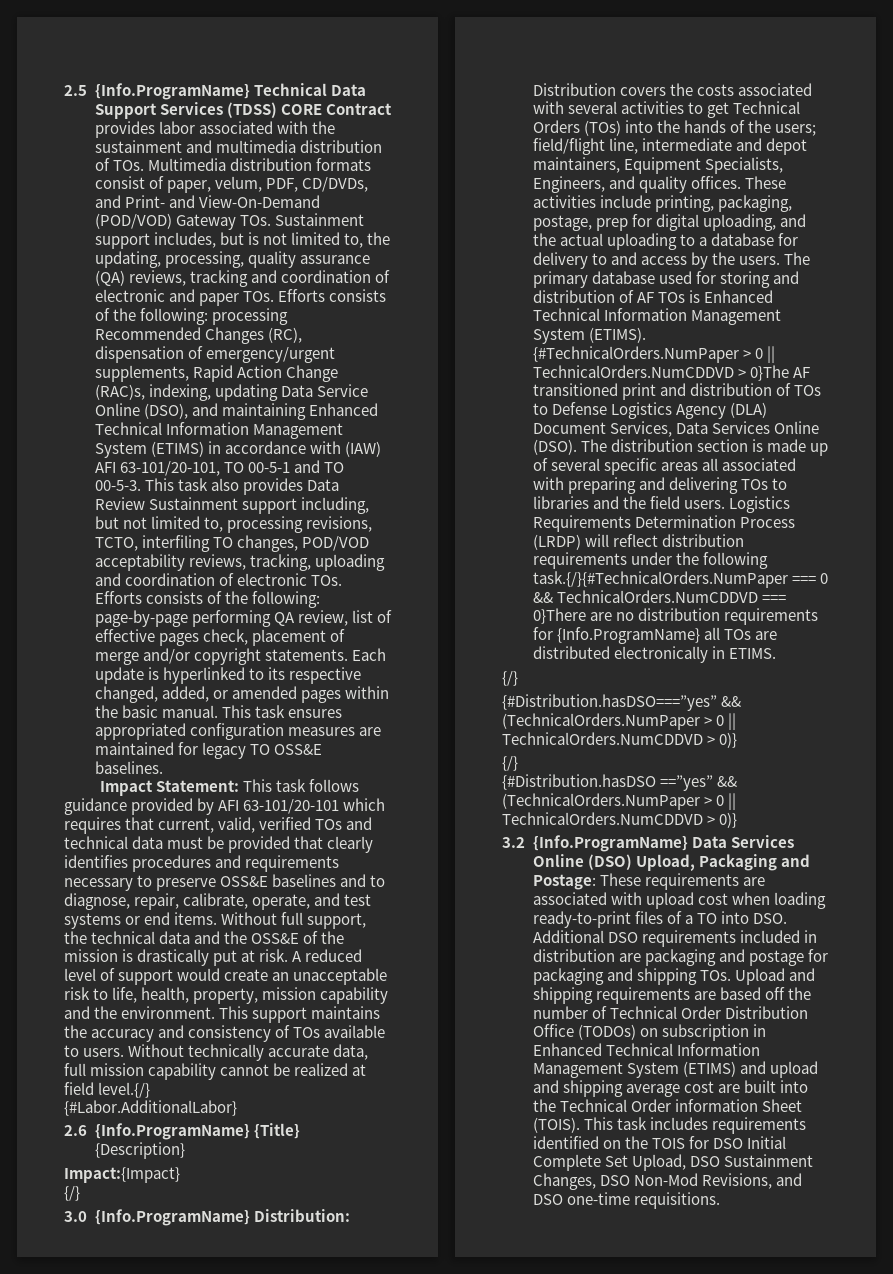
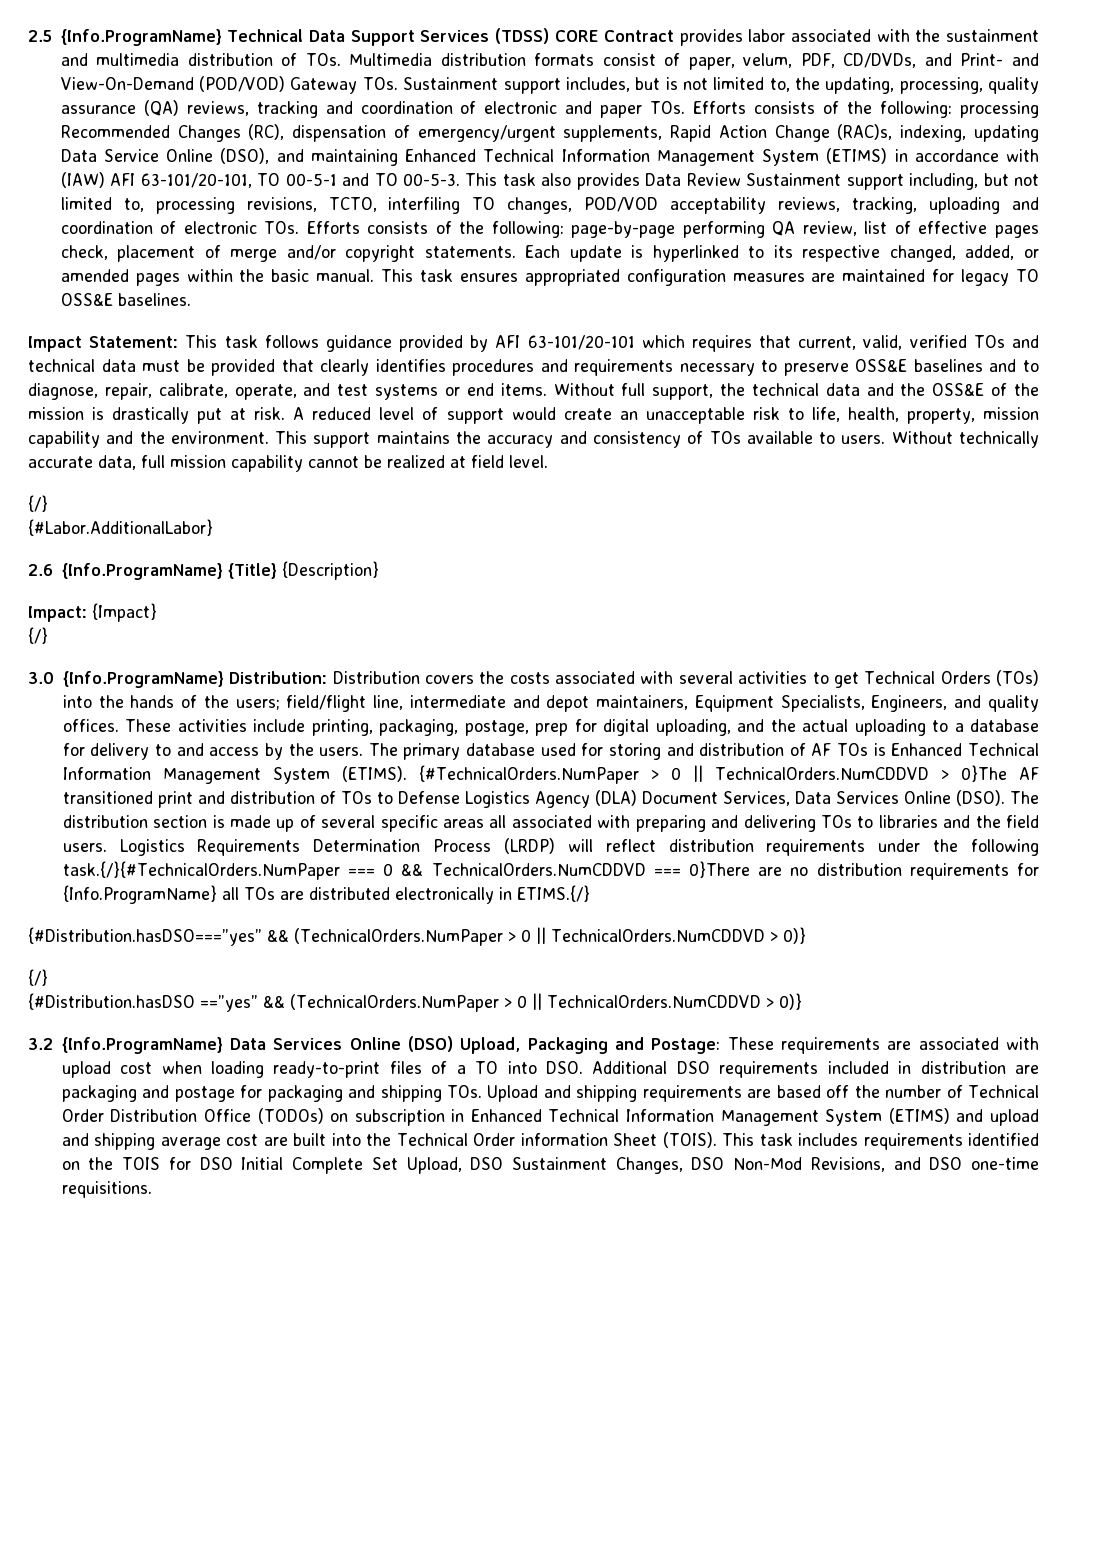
- Without technically accurate data, full mission capability cannot be realized at field level.{/}
+ Without technically accurate data, full mission capability cannot be realized at field level.
+ {/}
- Impact:{Impact}
+ Impact: {Impact}
- Logistics Requirements Determination Process (LRDP) will reflect distribution requirements under the following task.{/}{#TechnicalOrders.NumPaper === 0 && TechnicalOrders.NumCDDVD === 0}There are no distribution requirements for {Info.ProgramName} all TOs are distributed electronically in ETIMS.
- {/}
+ Logistics Requirements Determination Process (LRDP) will reflect distribution requirements under the following task.{/}{#TechnicalOrders.NumPaper === 0 && TechnicalOrders.NumCDDVD === 0}There are no distribution requirements for {Info.ProgramName} all TOs are distributed electronically in ETIMS.{/}

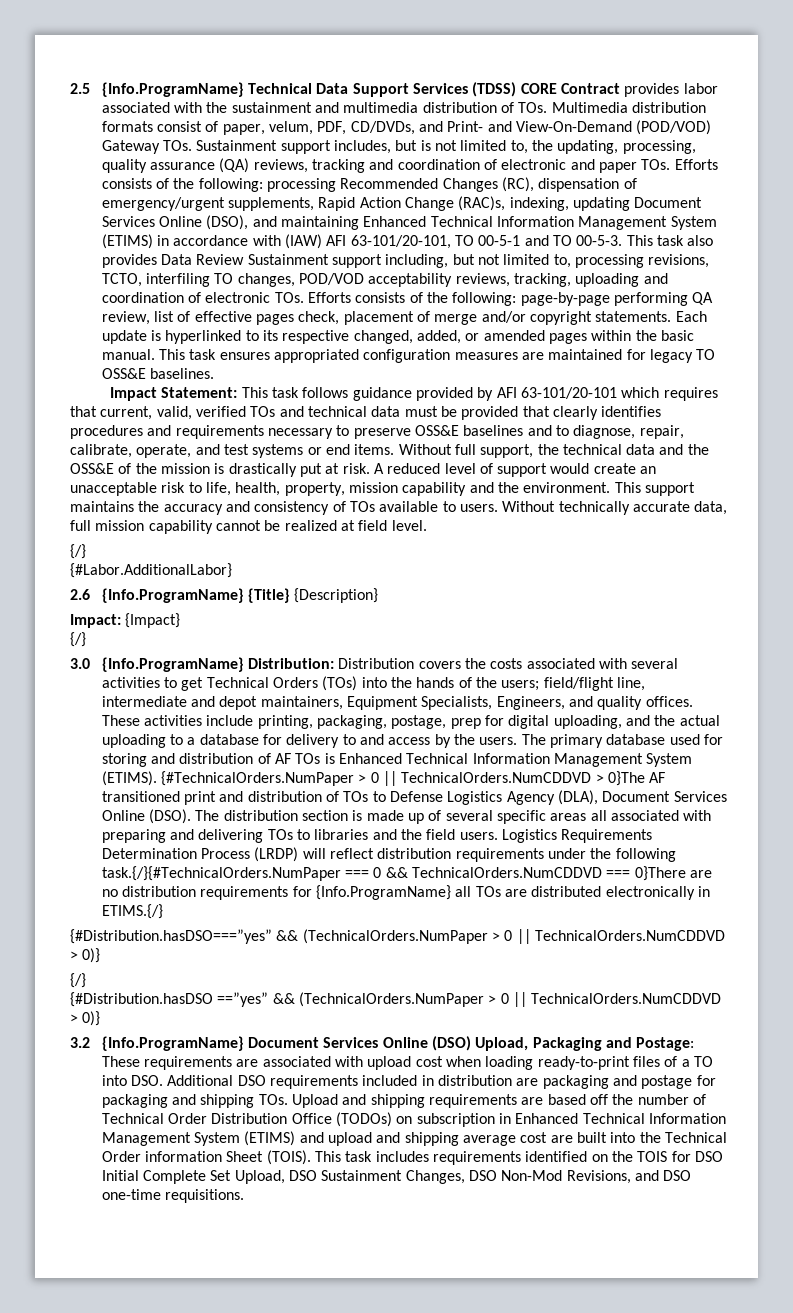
- processing Recommended Changes (RC), dispensation of emergency/urgent supplements, Rapid Action Change (RAC)s, indexing, updating Data Service Online (DSO), and maintaining Enhanced Technical Information Management System (ETIMS) in accordance with (IAW) AFI 63-101/20-101, TO 00-5-1 and TO 00-5-3.
+ processing Recommended Changes (RC), dispensation of emergency/urgent supplements, Rapid Action Change (RAC)s, indexing, updating Document Services Online (DSO), and maintaining Enhanced Technical Information Management System (ETIMS) in accordance with (IAW) AFI 63-101/20-101, TO 00-5-1 and TO 00-5-3.
- {#TechnicalOrders.NumPaper > 0 || TechnicalOrders.NumCDDVD > 0}The AF transitioned print and distribution of TOs to Defense Logistics Agency (DLA) Document Services, Data Services Online (DSO).
+ {#TechnicalOrders.NumPaper > 0 || TechnicalOrders.NumCDDVD > 0}The AF transitioned print and distribution of TOs to Defense Logistics Agency (DLA), Document Services Online (DSO).
- 3.2 {Info.ProgramName} Data Services Online (DSO) Upload, Packaging and Postage:
+ 3.2 {Info.ProgramName} Document Services Online (DSO) Upload, Packaging and Postage:

